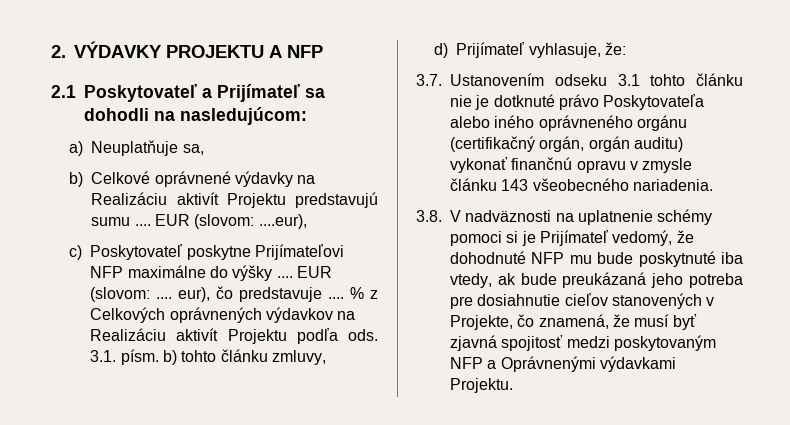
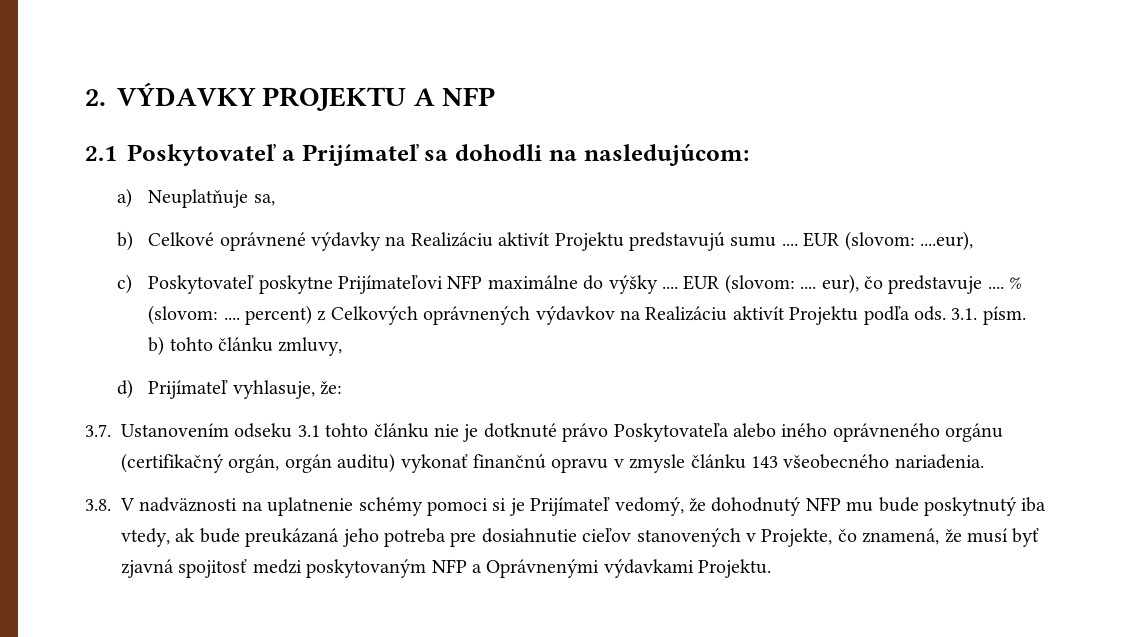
- % z Celkových oprávnených výdavkov na Realizáciu aktivít Projektu podľa ods.
+ % (slovom: .... percent) z Celkových oprávnených výdavkov na Realizáciu aktivít Projektu podľa ods.
- 3.8. V nadväznosti na uplatnenie schémy pomoci si je Prijímateľ vedomý, že dohodnuté NFP mu bude poskytnuté iba vtedy, ak bude preukázaná jeho potreba pre dosiahnutie cieľov stanovených v Projekte, čo znamená, že musí byť zjavná spojitosť medzi poskytovaným NFP a Oprávnenými výdavkami Projektu.
+ 3.8. V nadväznosti na uplatnenie schémy pomoci si je Prijímateľ vedomý, že dohodnutý NFP mu bude poskytnutý iba vtedy, ak bude preukázaná jeho potreba pre dosiahnutie cieľov stanovených v Projekte, čo znamená, že musí byť zjavná spojitosť medzi poskytovaným NFP a Oprávnenými výdavkami Projektu.

